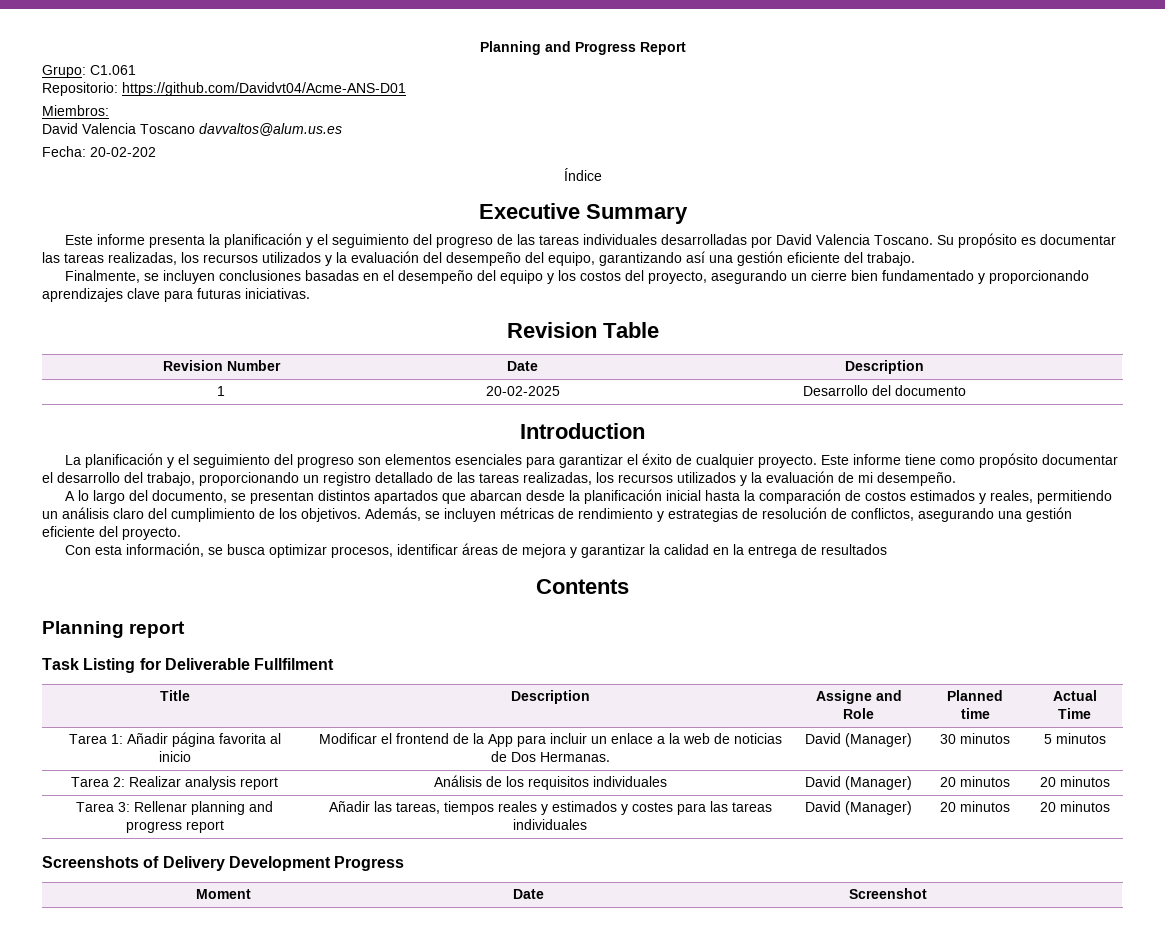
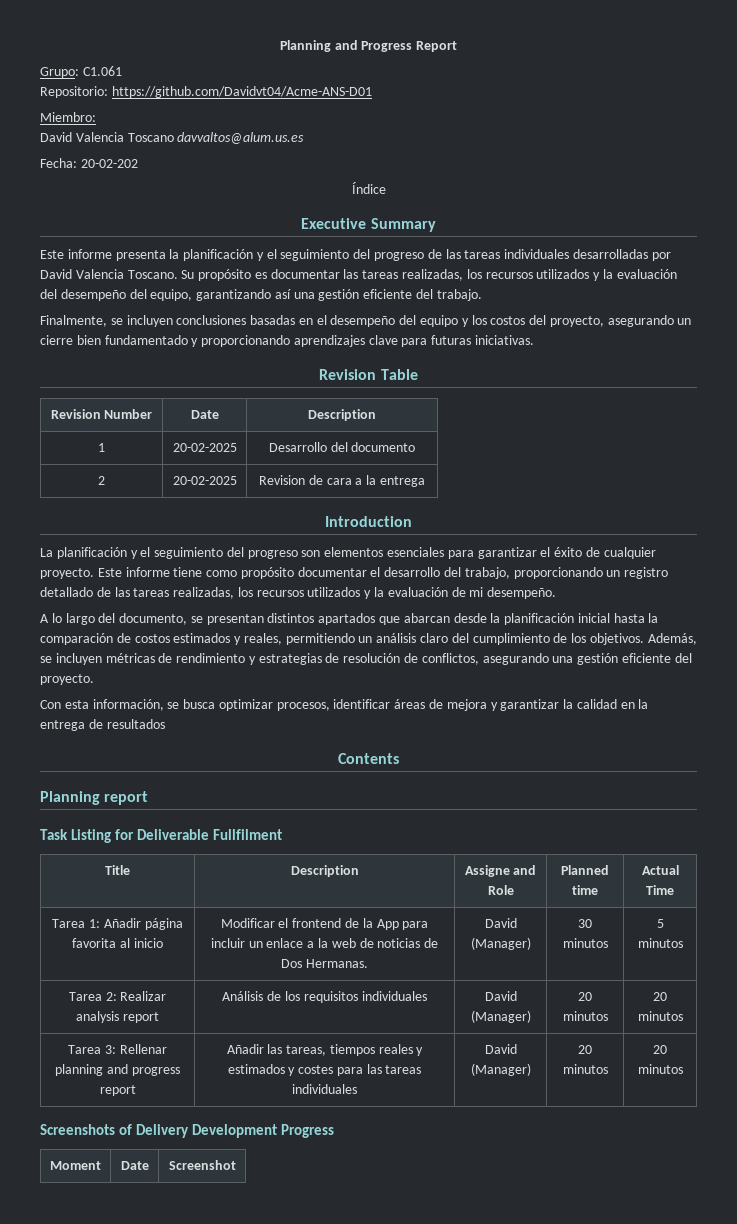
- Miembros:
+ Miembro:
+ 2 | 20-02-2025 | Revision de cara a la entrega

